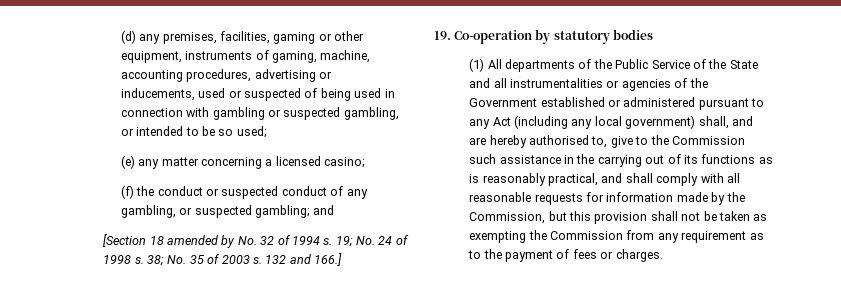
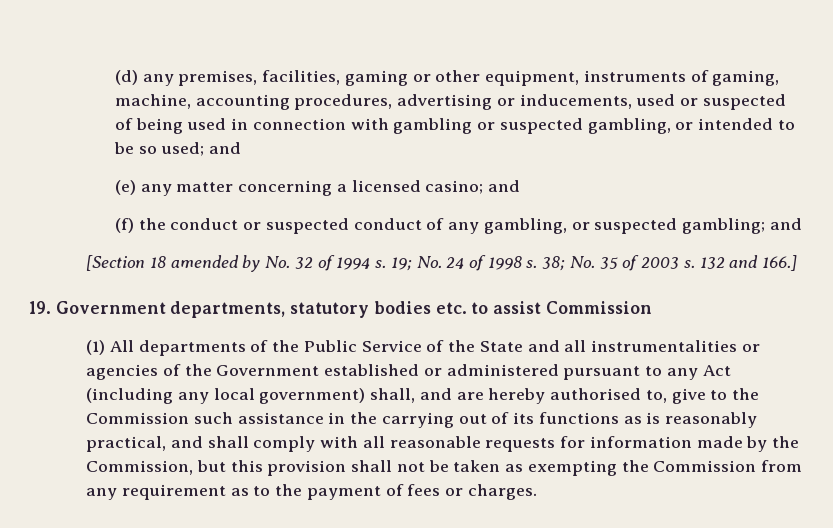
- (d) any premises, facilities, gaming or other equipment, instruments of gaming, machine, accounting procedures, advertising or inducements, used or suspected of being used in connection with gambling or suspected gambling, or intended to be so used;
+ (d) any premises, facilities, gaming or other equipment, instruments of gaming, machine, accounting procedures, advertising or inducements, used or suspected of being used in connection with gambling or suspected gambling, or intended to be so used; and
- (e) any matter concerning a licensed casino;
+ (e) any matter concerning a licensed casino; and
- 19. Co-operation by statutory bodies
+ 19. Government departments, statutory bodies etc. to assist Commission

